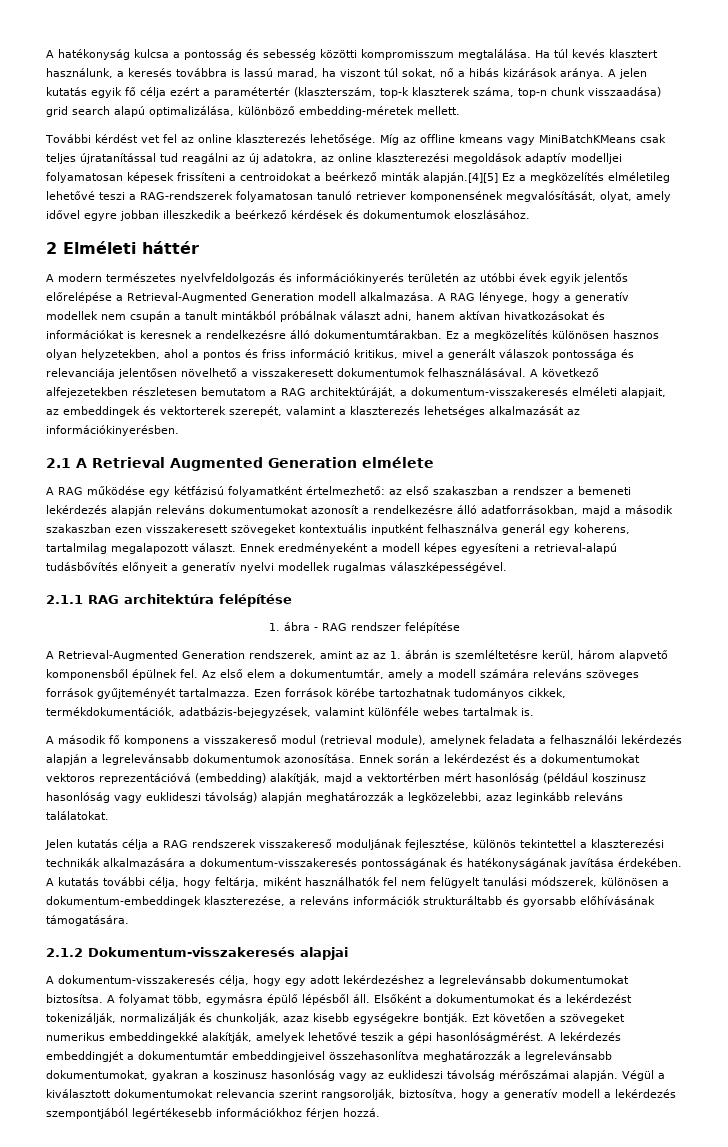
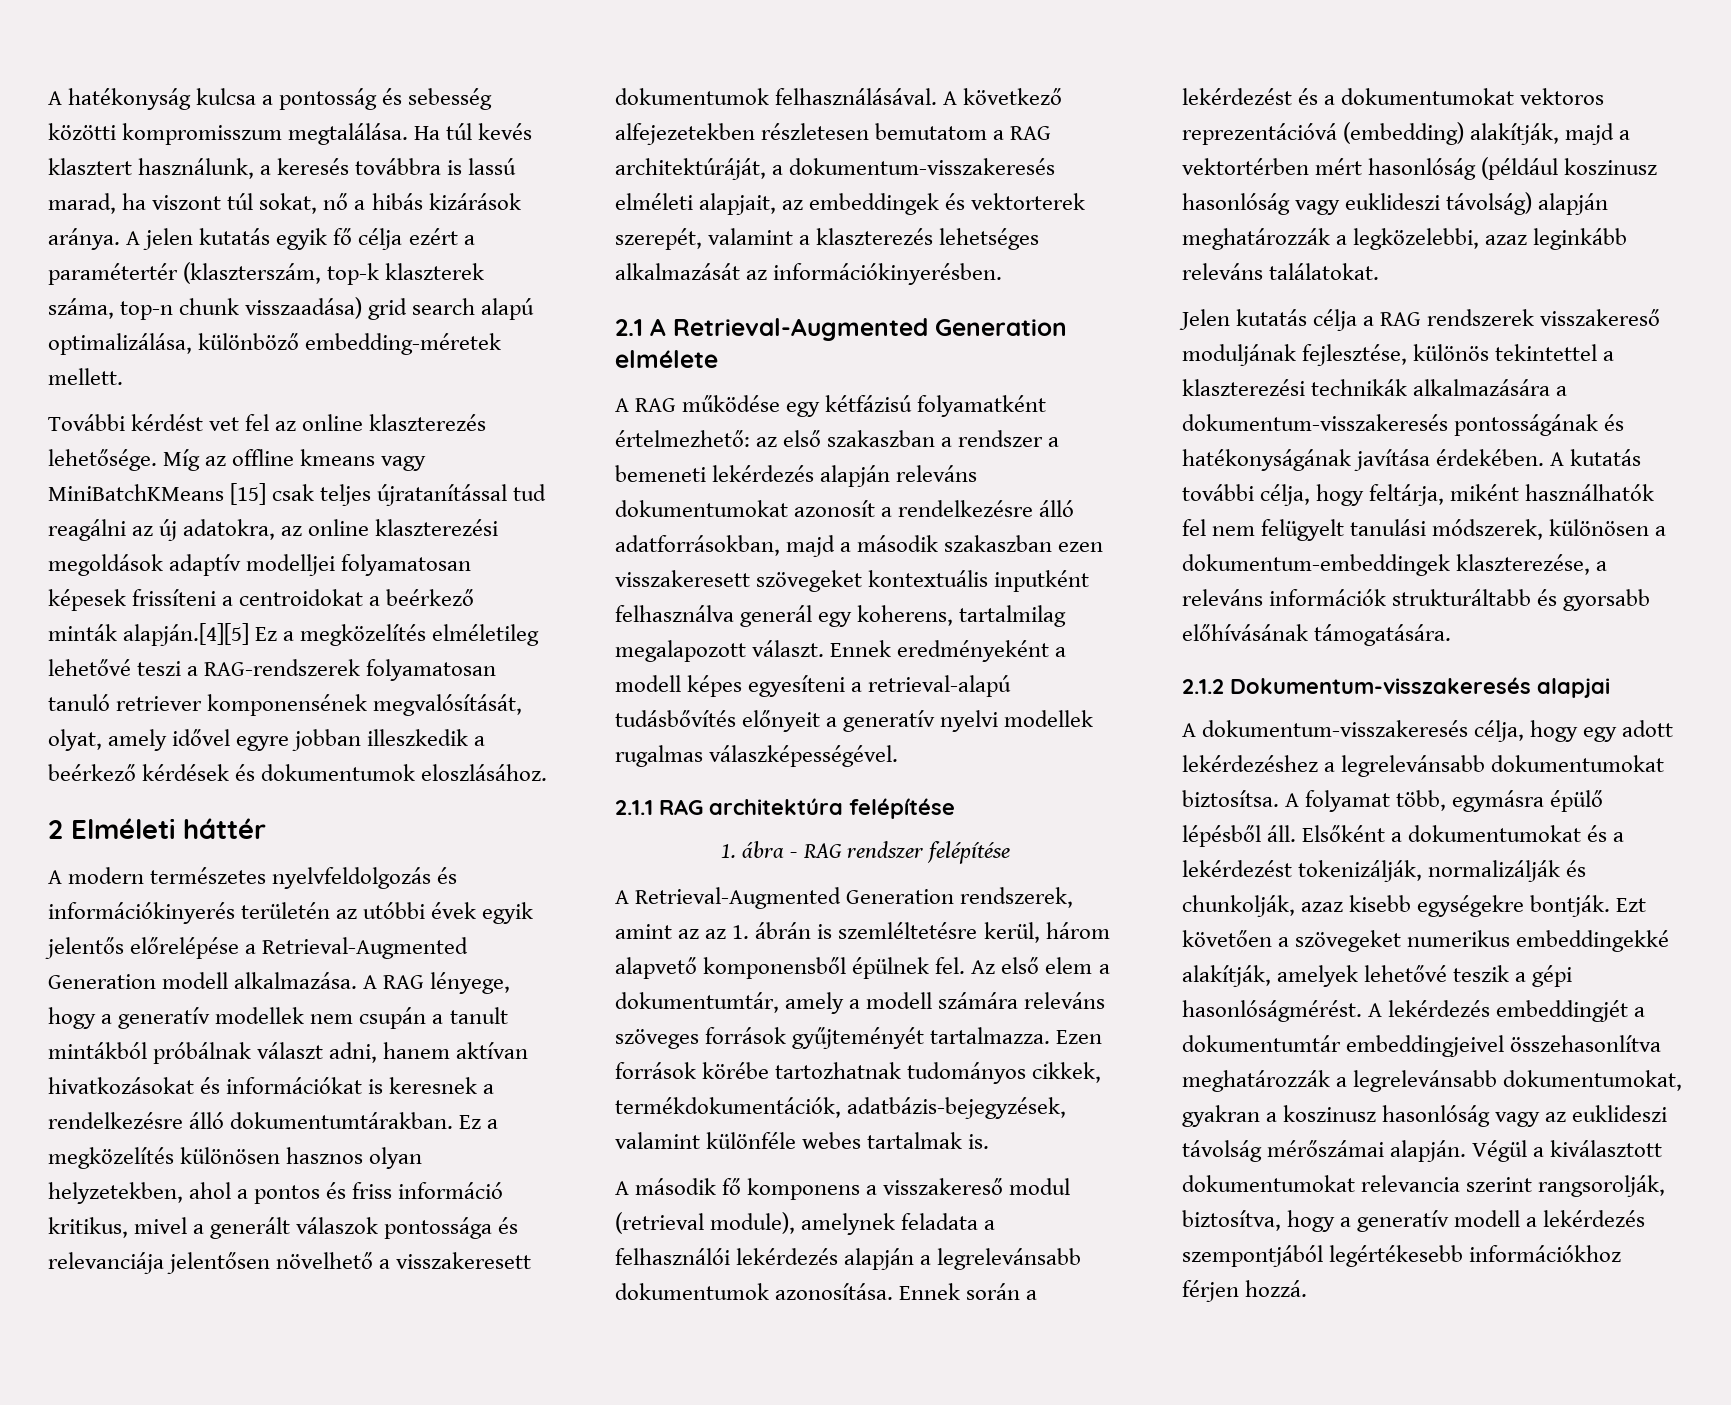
- Míg az offline kmeans vagy MiniBatchKMeans csak teljes újratanítással tud reagálni az új adatokra, az online klaszterezési megoldások adaptív modelljei folyamatosan képesek frissíteni a centroidokat a beérkező minták alapján.[4][5] Ez a megközelítés elméletileg lehetővé teszi a RAG-rendszerek folyamatosan tanuló retriever komponensének megvalósítását, olyat, amely idővel egyre jobban illeszkedik a beérkező kérdések és dokumentumok eloszlásához.
+ Míg az offline kmeans vagy MiniBatchKMeans [15] csak teljes újratanítással tud reagálni az új adatokra, az online klaszterezési megoldások adaptív modelljei folyamatosan képesek frissíteni a centroidokat a beérkező minták alapján.[4][5] Ez a megközelítés elméletileg lehetővé teszi a RAG-rendszerek folyamatosan tanuló retriever komponensének megvalósítását, olyat, amely idővel egyre jobban illeszkedik a beérkező kérdések és dokumentumok eloszlásához.
- 2.1 A Retrieval Augmented Generation elmélete
+ 2.1 A Retrieval-Augmented Generation elmélete

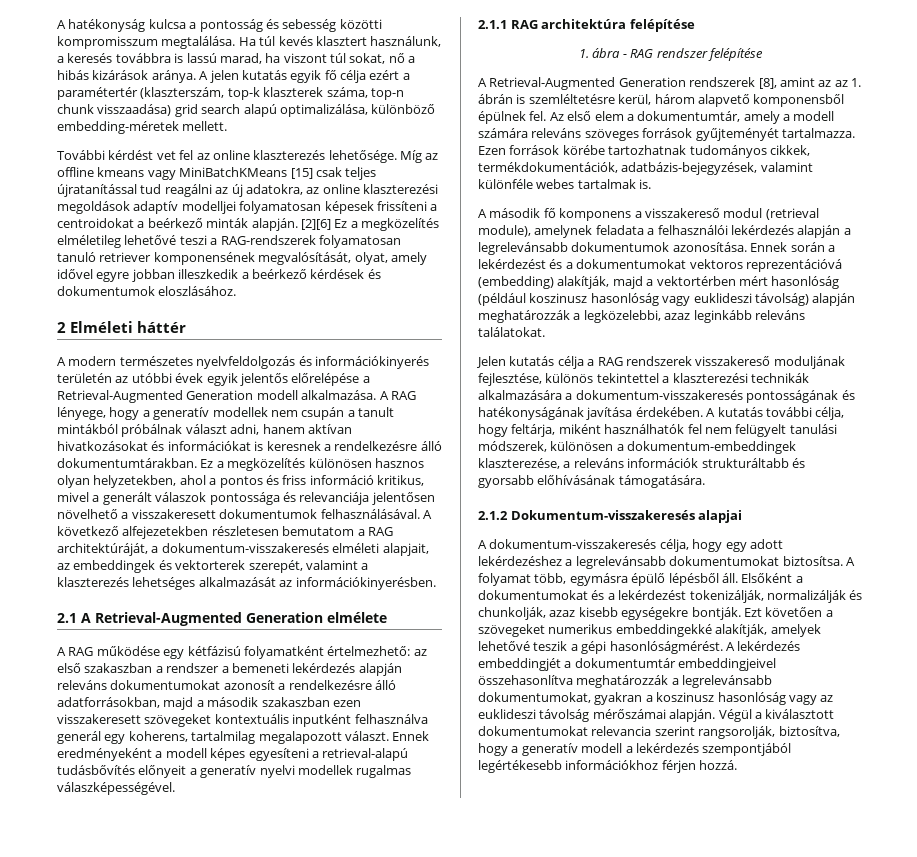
- Míg az offline kmeans vagy MiniBatchKMeans [15] csak teljes újratanítással tud reagálni az új adatokra, az online klaszterezési megoldások adaptív modelljei folyamatosan képesek frissíteni a centroidokat a beérkező minták alapján.[4][5] Ez a megközelítés elméletileg lehetővé teszi a RAG-rendszerek folyamatosan tanuló retriever komponensének megvalósítását, olyat, amely idővel egyre jobban illeszkedik a beérkező kérdések és dokumentumok eloszlásához.
+ Míg az offline kmeans vagy MiniBatchKMeans [15] csak teljes újratanítással tud reagálni az új adatokra, az online klaszterezési megoldások adaptív modelljei folyamatosan képesek frissíteni a centroidokat a beérkező minták alapján. [2][6] Ez a megközelítés elméletileg lehetővé teszi a RAG-rendszerek folyamatosan tanuló retriever komponensének megvalósítását, olyat, amely idővel egyre jobban illeszkedik a beérkező kérdések és dokumentumok eloszlásához.
- A Retrieval-Augmented Generation rendszerek, amint az az 1. ábrán is szemléltetésre kerül, három alapvető komponensből épülnek fel.
+ A Retrieval-Augmented Generation rendszerek [8], amint az az 1. ábrán is szemléltetésre kerül, három alapvető komponensből épülnek fel.

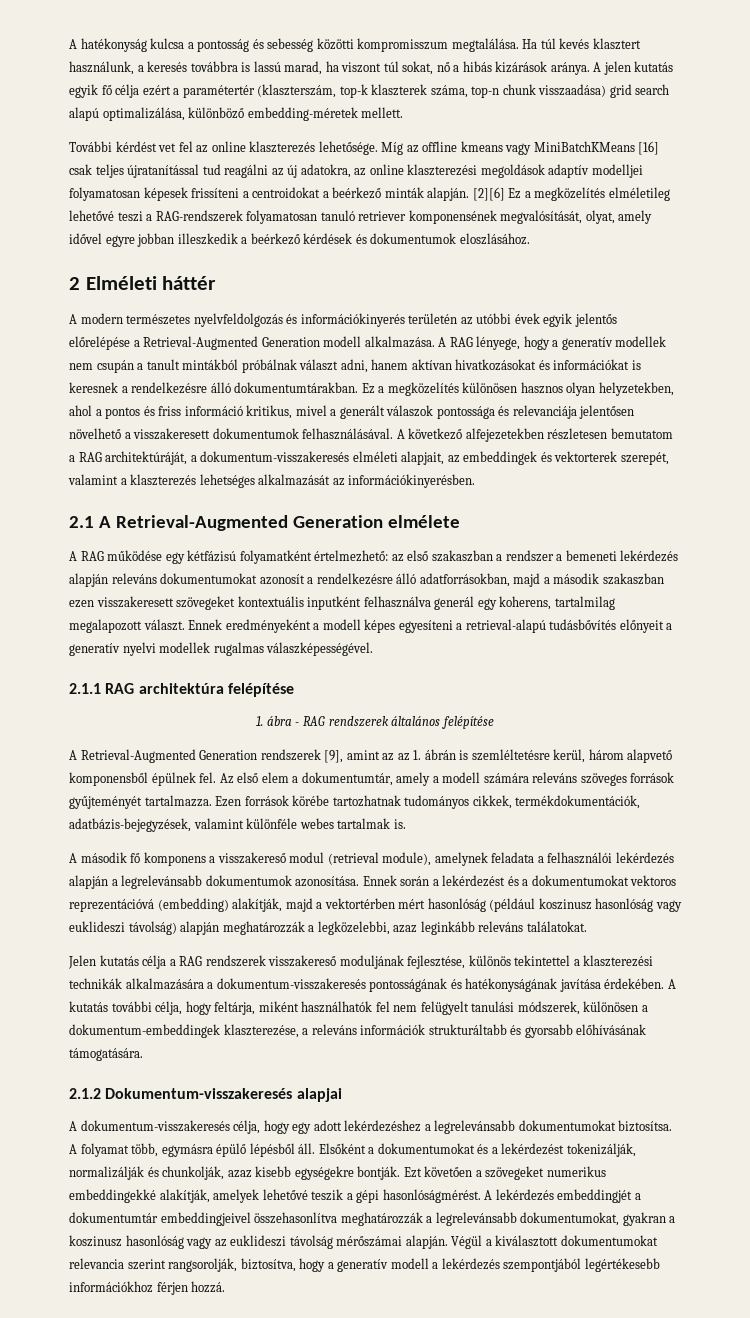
- Míg az offline kmeans vagy MiniBatchKMeans [15] csak teljes újratanítással tud reagálni az új adatokra, az online klaszterezési megoldások adaptív modelljei folyamatosan képesek frissíteni a centroidokat a beérkező minták alapján.
+ Míg az offline kmeans vagy MiniBatchKMeans [16] csak teljes újratanítással tud reagálni az új adatokra, az online klaszterezési megoldások adaptív modelljei folyamatosan képesek frissíteni a centroidokat a beérkező minták alapján.
- 1. ábra - RAG rendszer felépítése
+ 1. ábra - RAG rendszerek általános felépítése
- A Retrieval-Augmented Generation rendszerek [8], amint az az 1. ábrán is szemléltetésre kerül, három alapvető komponensből épülnek fel.
+ A Retrieval-Augmented Generation rendszerek [9], amint az az 1. ábrán is szemléltetésre kerül, három alapvető komponensből épülnek fel.

